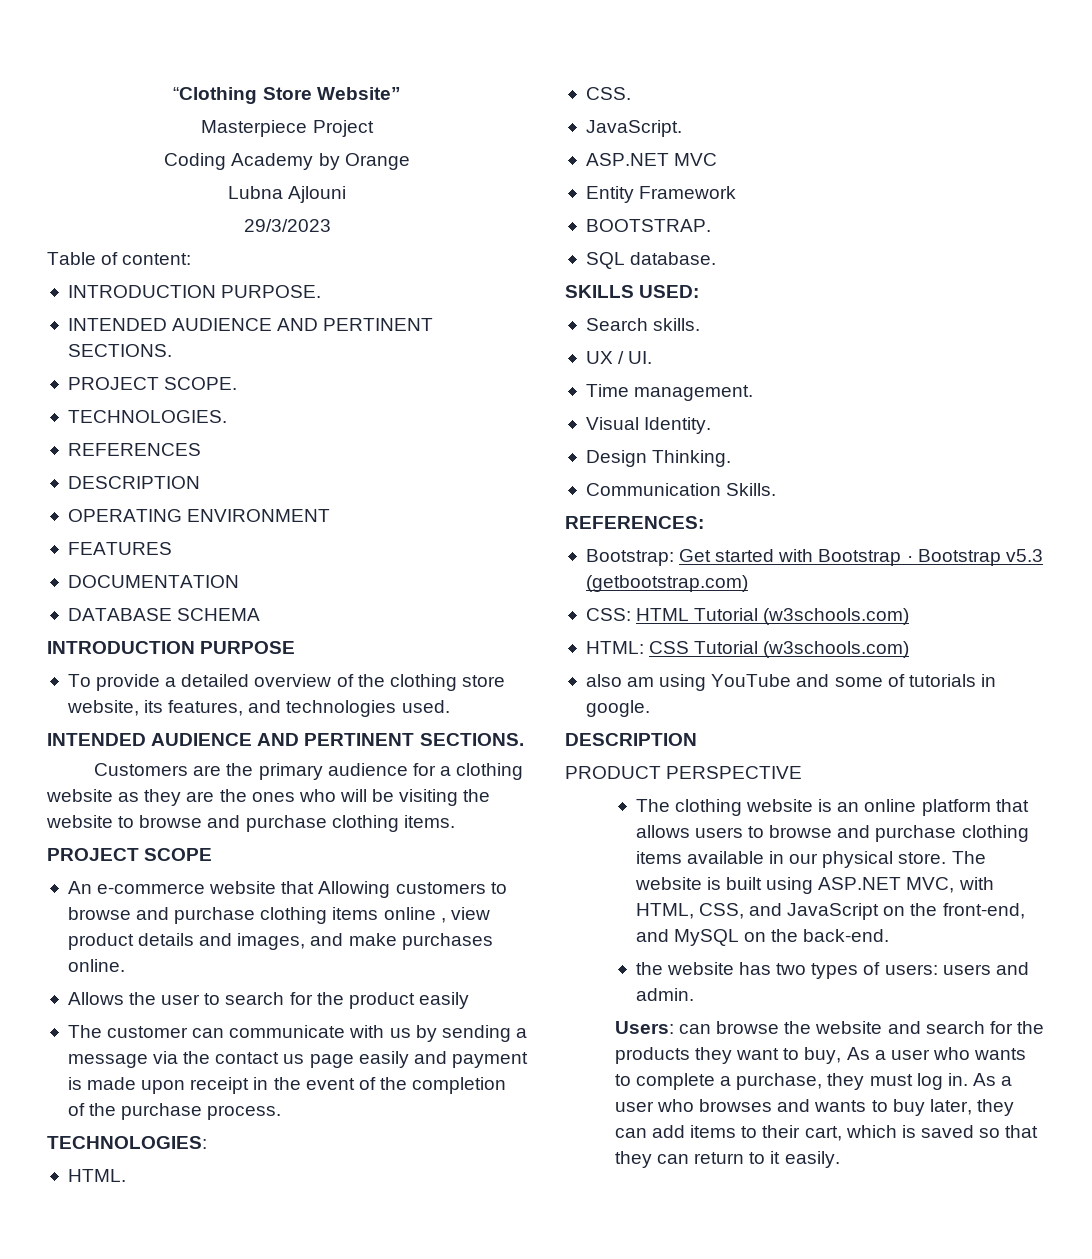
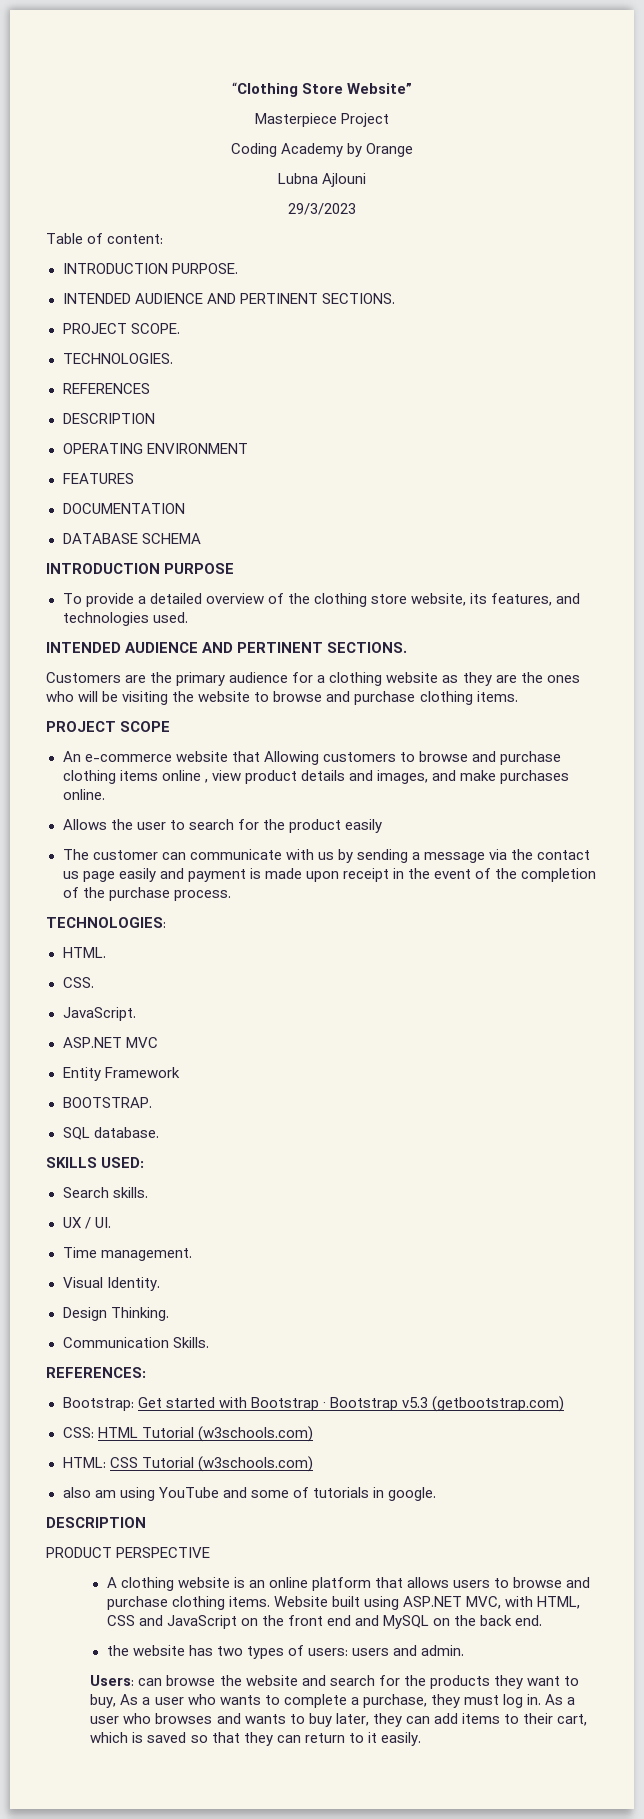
- The clothing website is an online platform that allows users to browse and purchase clothing items available in our physical store. The website is built using ASP.NET MVC, with HTML, CSS, and JavaScript on the front-end, and MySQL on the back-end.
+ A clothing website is an online platform that allows users to browse and purchase clothing items. Website built using ASP.NET MVC, with HTML, CSS and JavaScript on the front end and MySQL on the back end.

